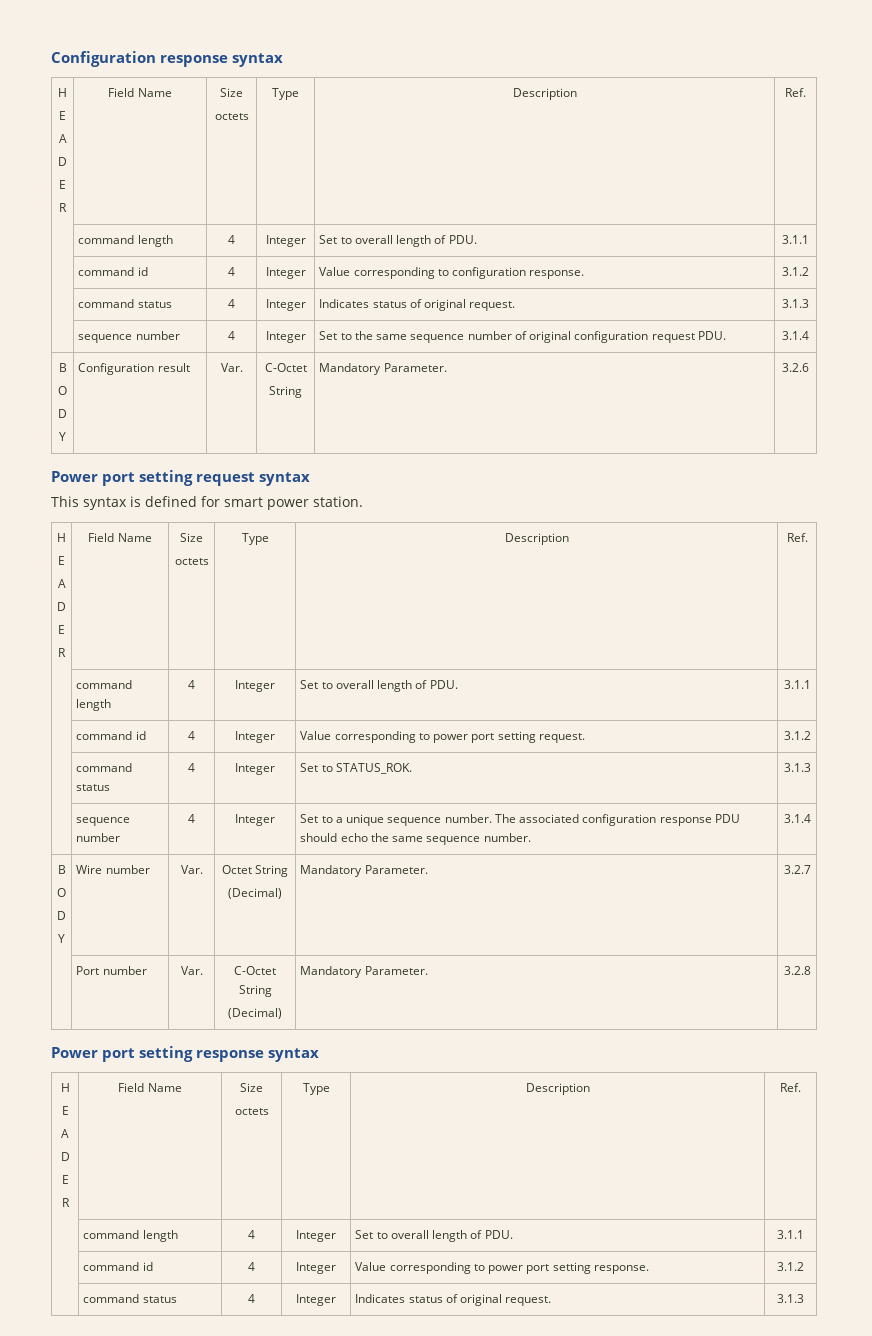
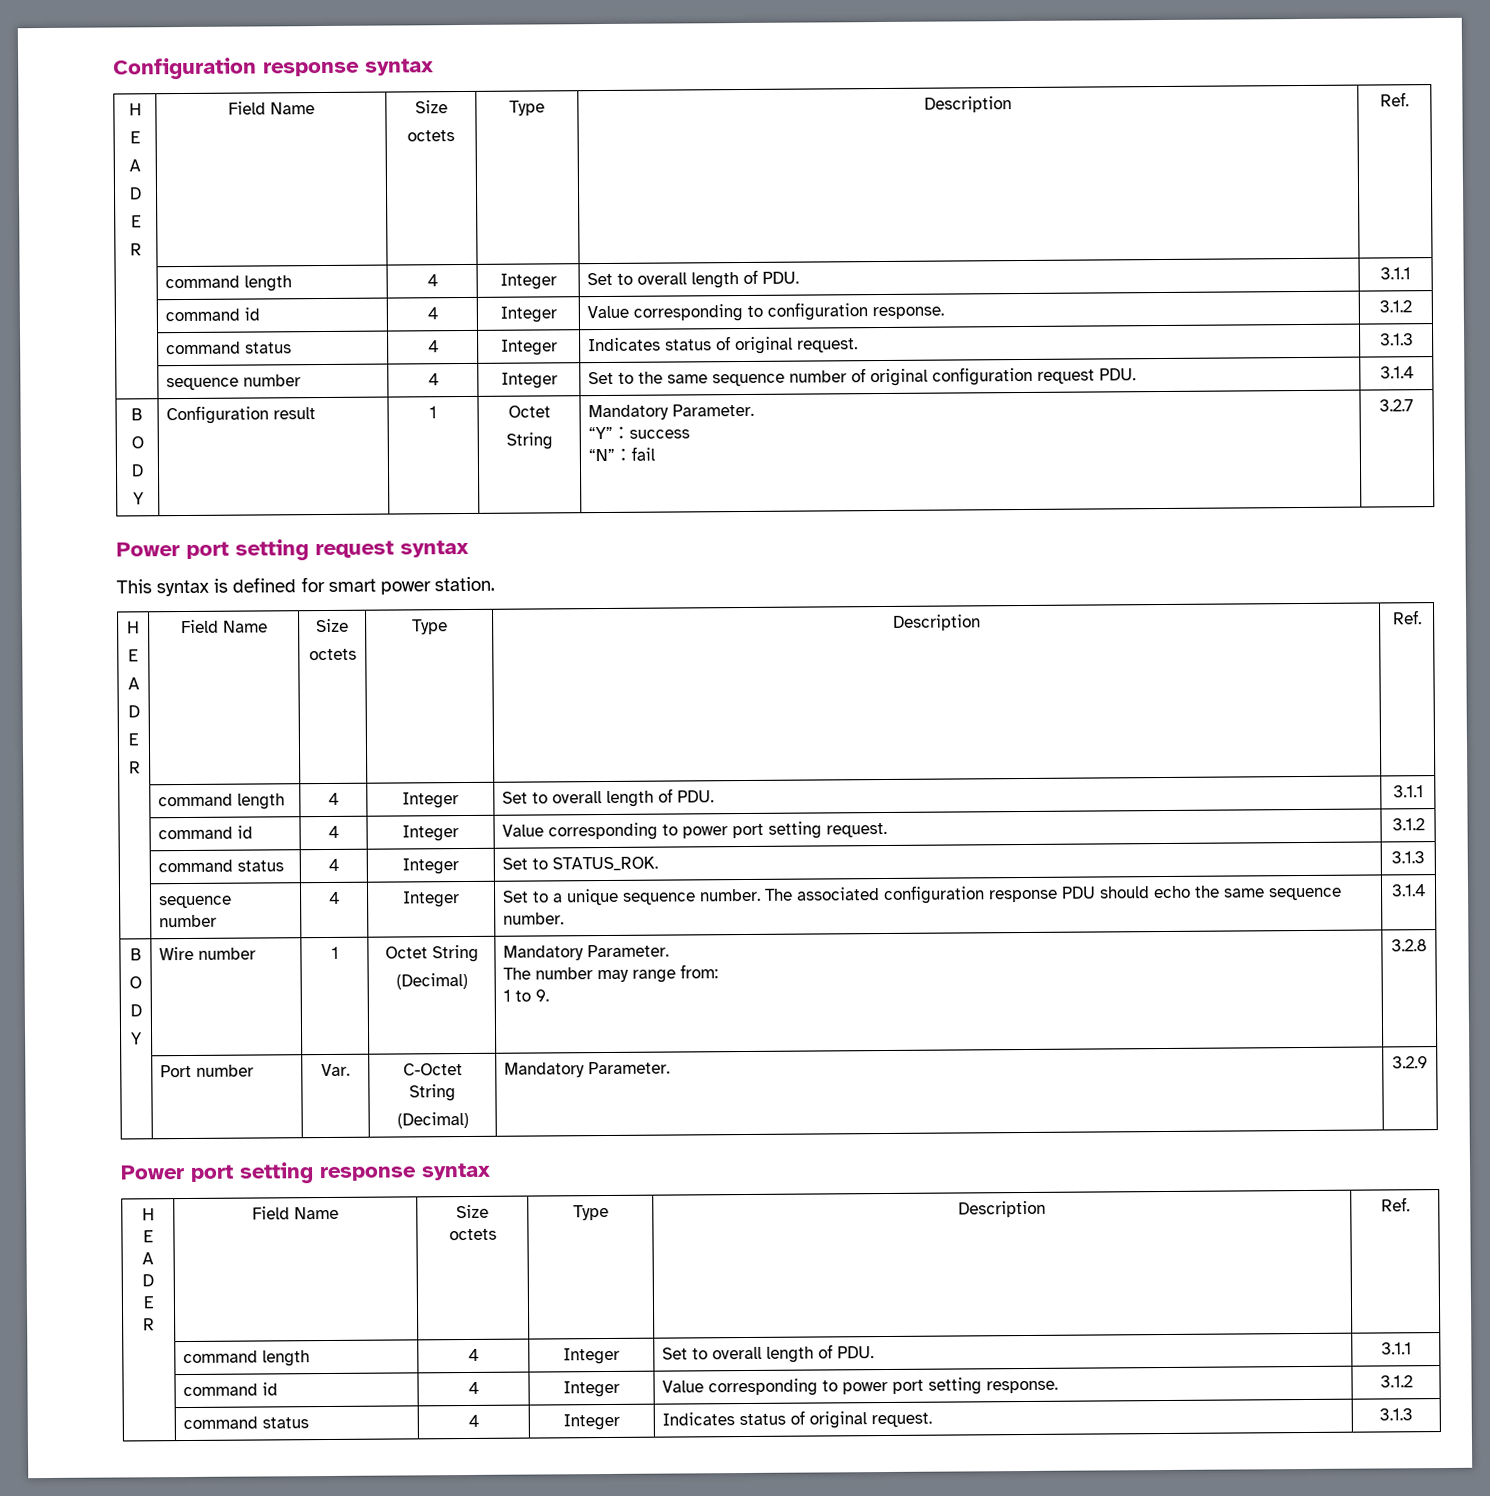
  | sequence number | 4 | Integer | Set to the same sequence number of original configuration request PDU. | 3.1.4
  B
  O
  D
- Y | Configuration result | Var. | C-Octet
- String | Mandatory Parameter. | 3.2.6
+ Y | Configuration result | 1 | Octet
+ String | Mandatory Parameter.
+ “Y”：success
+ “N”：fail | 3.2.7
  | sequence number | 4 | Integer | Set to a unique sequence number. The associated configuration response PDU should echo the same sequence number. | 3.1.4
  B
  O
  D
- Y | Wire number | Var. | Octet String
- (Decimal) | Mandatory Parameter. | 3.2.7
+ Y | Wire number | 1 | Octet String
+ (Decimal) | Mandatory Parameter.
+ The number may range from:
+ 1 to 9. | 3.2.8
  | Port number | Var. | C-Octet String
- (Decimal) | Mandatory Parameter. | 3.2.8
+ (Decimal) | Mandatory Parameter. | 3.2.9

